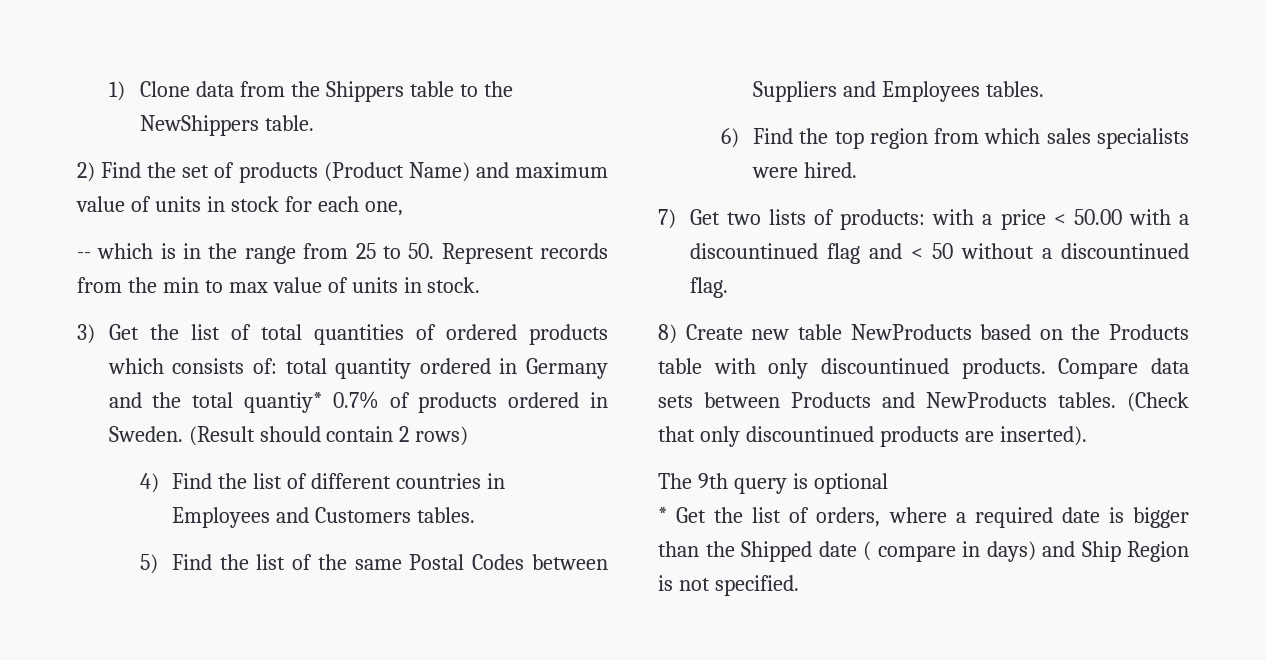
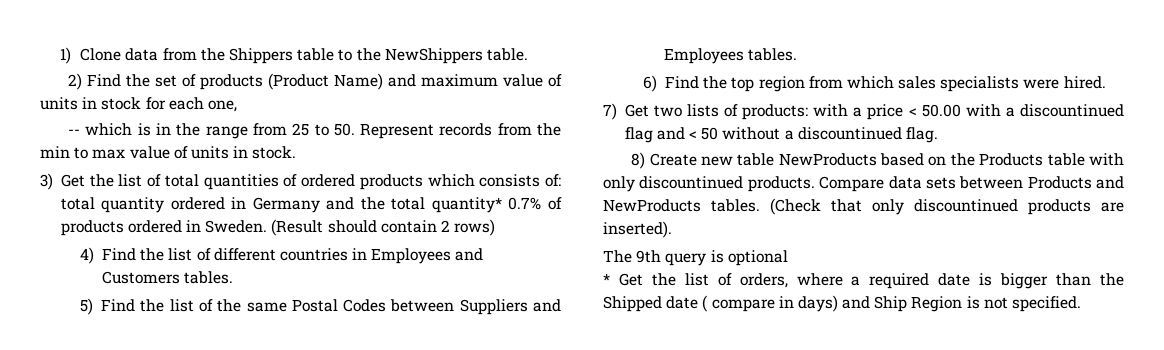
- 3) Get the list of total quantities of ordered products which consists of: total quantity ordered in Germany and the total quantiy* 0.7% of products ordered in Sweden.
+ 3) Get the list of total quantities of ordered products which consists of: total quantity ordered in Germany and the total quantity* 0.7% of products ordered in Sweden.

